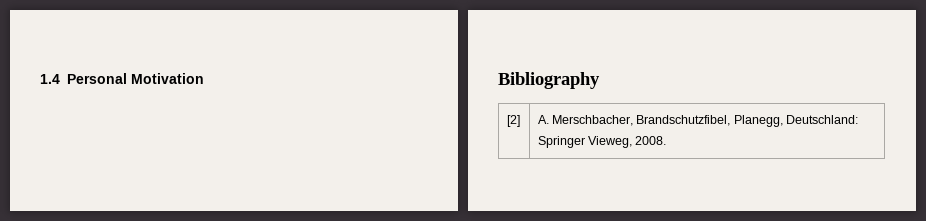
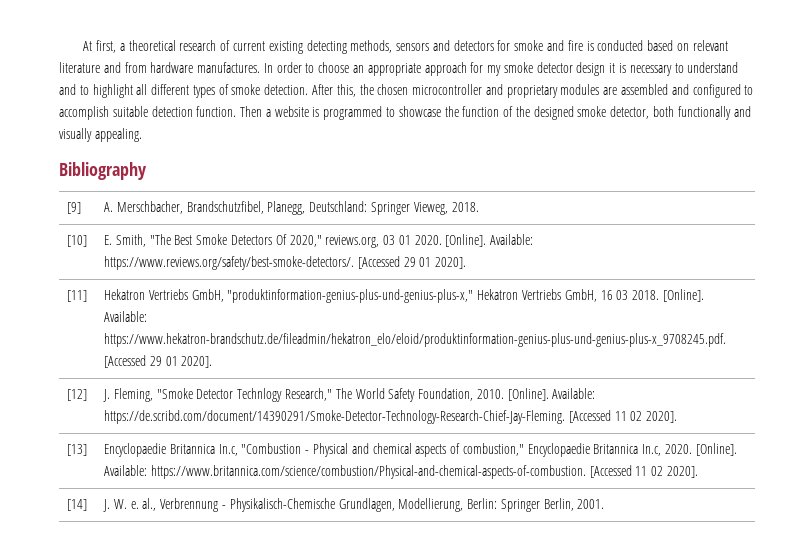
- 1.4 Personal Motivation
+ At first, a theoretical research of current existing detecting methods, sensors and detectors for smoke and fire is conducted based on relevant literature and from hardware manufactures. In order to choose an appropriate approach for my smoke detector design it is necessary to understand and to highlight all different types of smoke detection. After this, the chosen microcontroller and proprietary modules are assembled and configured to accomplish suitable detection function. Then a website is programmed to showcase the function of the designed smoke detector, both functionally and visually appealing.
- [2] | A. Merschbacher, Brandschutzfibel, Planegg, Deutschland: Springer Vieweg, 2008.
+ [9] | A. Merschbacher, Brandschutzfibel, Planegg, Deutschland: Springer Vieweg, 2018.
+ [10] | E. Smith, "The Best Smoke Detectors Of 2020," reviews.org, 03 01 2020. [Online]. Available: https://www.reviews.org/safety/best-smoke-detectors/. [Accessed 29 01 2020].
+ [11] | Hekatron Vertriebs GmbH, "produktinformation-genius-plus-und-genius-plus-x," Hekatron Vertriebs GmbH, 16 03 2018. [Online]. Available: https://www.hekatron-brandschutz.de/fileadmin/hekatron_elo/eloid/produktinformation-genius-plus-und-genius-plus-x_9708245.pdf. [Accessed 29 01 2020].
+ [12] | J. Fleming, "Smoke Detector Technlogy Research," The World Safety Foundation, 2010. [Online]. Available: https://de.scribd.com/document/14390291/Smoke-Detector-Technology-Research-Chief-Jay-Fleming. [Accessed 11 02 2020].
+ [13] | Encyclopaedie Britannica In.c, "Combustion - Physical and chemical aspects of combustion," Encyclopaedie Britannica In.c, 2020. [Online]. Available: https://www.britannica.com/science/combustion/Physical-and-chemical-aspects-of-combustion. [Accessed 11 02 2020].
+ [14] | J. W. e. al., Verbrennung - Physikalisch-Chemische Grundlagen, Modellierung, Berlin: Springer Berlin, 2001.

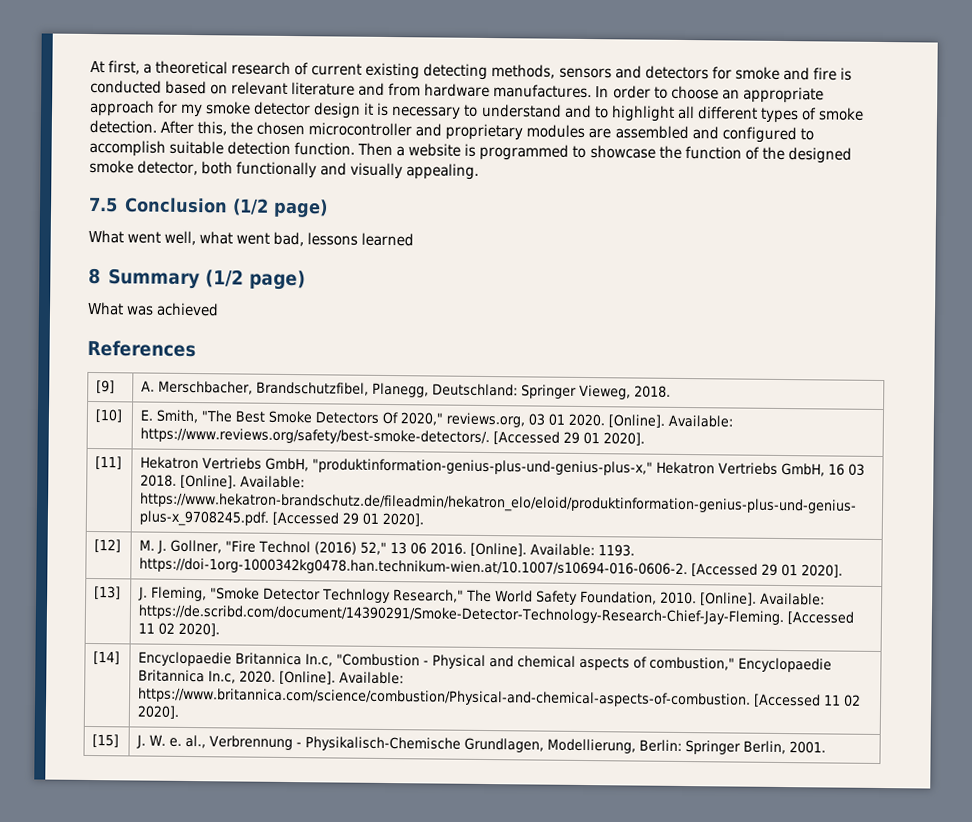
- Bibliography
+ 7.5 Conclusion (1/2 page)
+ What went well, what went bad, lessons learned
+ 8 Summary (1/2 page)
+ What was achieved
+ References
- [12] | J. Fleming, "Smoke Detector Technlogy Research," The World Safety Foundation, 2010. [Online]. Available: https://de.scribd.com/document/14390291/Smoke-Detector-Technology-Research-Chief-Jay-Fleming. [Accessed 11 02 2020].
+ [12] | M. J. Gollner, "Fire Technol (2016) 52," 13 06 2016. [Online]. Available: 1193. https://doi-1org-1000342kg0478.han.technikum-wien.at/10.1007/s10694-016-0606-2. [Accessed 29 01 2020].
+ [13] | J. Fleming, "Smoke Detector Technlogy Research," The World Safety Foundation, 2010. [Online]. Available: https://de.scribd.com/document/14390291/Smoke-Detector-Technology-Research-Chief-Jay-Fleming. [Accessed 11 02 2020].
- [13] | Encyclopaedie Britannica In.c, "Combustion - Physical and chemical aspects of combustion," Encyclopaedie Britannica In.c, 2020. [Online]. Available: https://www.britannica.com/science/combustion/Physical-and-chemical-aspects-of-combustion. [Accessed 11 02 2020].
+ [14] | Encyclopaedie Britannica In.c, "Combustion - Physical and chemical aspects of combustion," Encyclopaedie Britannica In.c, 2020. [Online]. Available: https://www.britannica.com/science/combustion/Physical-and-chemical-aspects-of-combustion. [Accessed 11 02 2020].
- [14] | J. W. e. al., Verbrennung - Physikalisch-Chemische Grundlagen, Modellierung, Berlin: Springer Berlin, 2001.
+ [15] | J. W. e. al., Verbrennung - Physikalisch-Chemische Grundlagen, Modellierung, Berlin: Springer Berlin, 2001.

